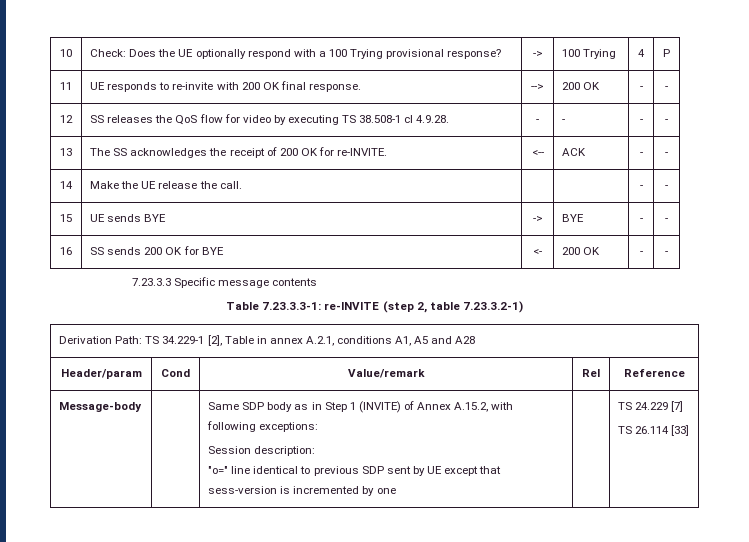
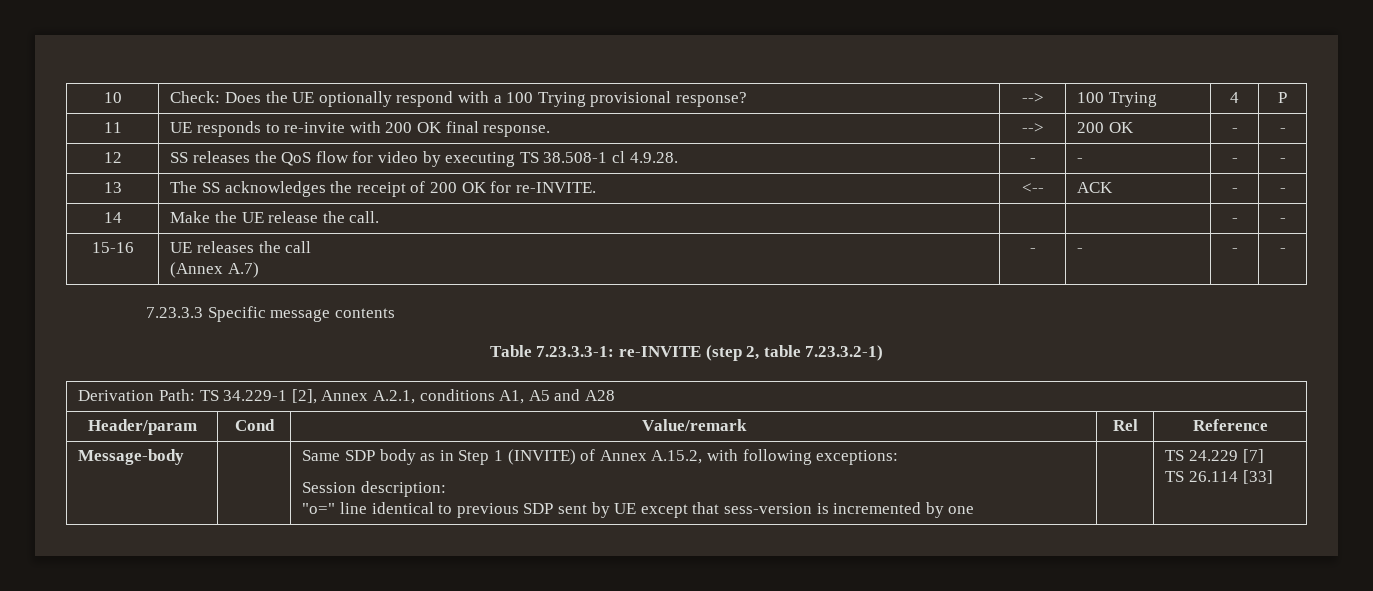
- 10 | Check: Does the UE optionally respond with a 100 Trying provisional response? | -> | 100 Trying | 4 | P
+ 10 | Check: Does the UE optionally respond with a 100 Trying provisional response? | --> | 100 Trying | 4 | P
- 15 | UE sends BYE | -> | BYE | - | -
- 16 | SS sends 200 OK for BYE | <- | 200 OK | - | -
+ 15-16 | UE releases the call
+ (Annex A.7) | - | - | - | -
- Derivation Path: TS 34.229-1 [2], Table in annex A.2.1, conditions A1, A5 and A28
+ Derivation Path: TS 34.229-1 [2], Annex A.2.1, conditions A1, A5 and A28

